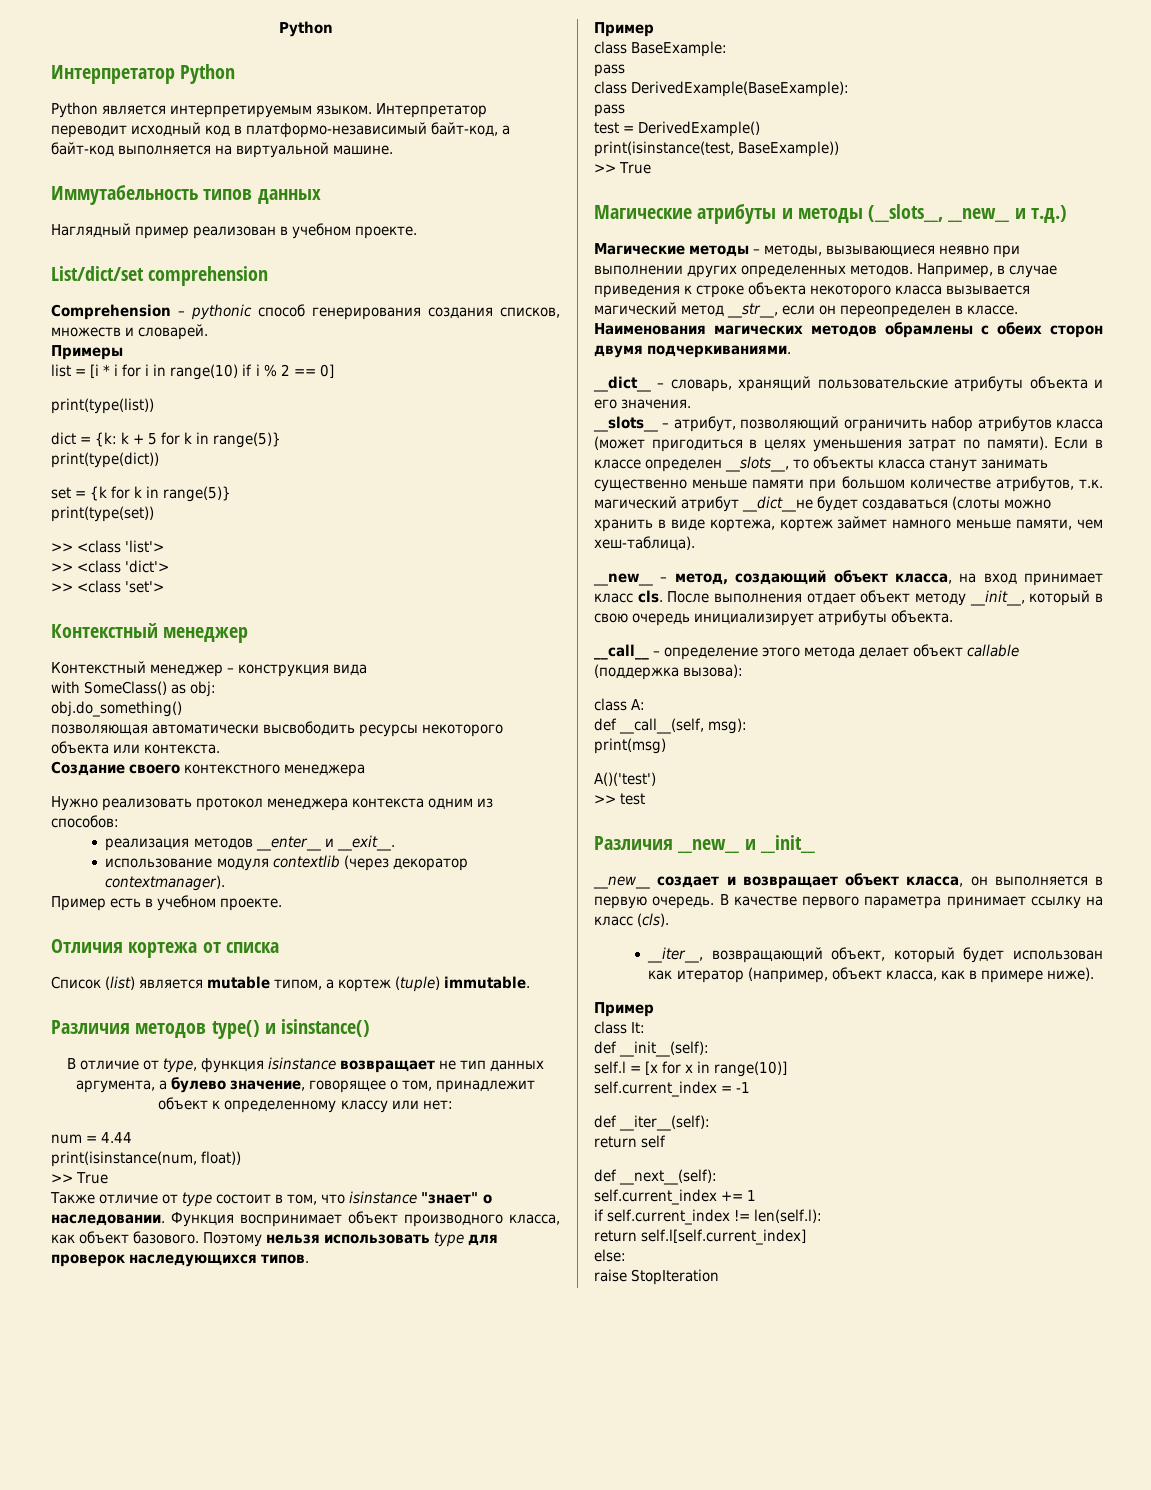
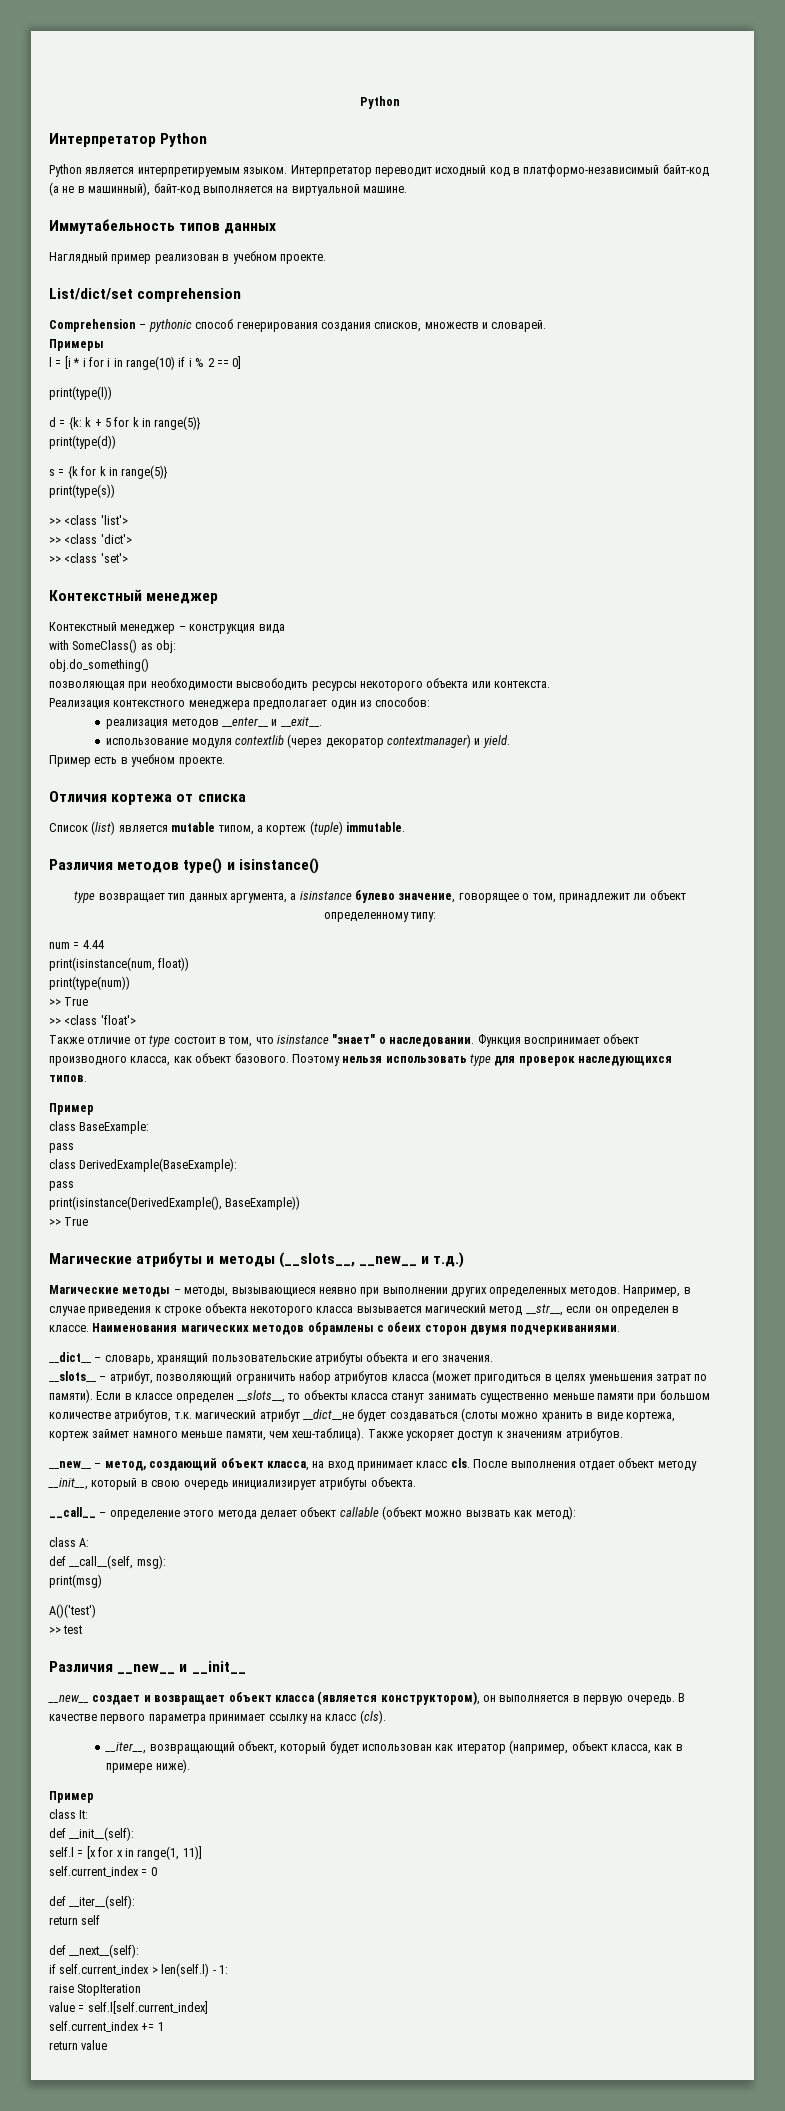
- Интерпретатор переводит исходный код в платформо-независимый байт-код, а байт-код выполняется на виртуальной машине.
+ Интерпретатор переводит исходный код в платформо-независимый байт-код (а не в машинный), байт-код выполняется на виртуальной машине.
- list = [i * i for i in range(10) if i % 2 == 0]
+ l = [i * i for i in range(10) if i % 2 == 0]
- print(type(list))
- dict = {k: k + 5 for k in range(5)}
+ print(type(l))
+ d = {k: k + 5 for k in range(5)}
- print(type(dict))
- set = {k for k in range(5)}
+ print(type(d))
+ s = {k for k in range(5)}
- print(type(set))
+ print(type(s))
- позволяющая автоматически высвободить ресурсы некоторого объекта или контекста.
+ позволяющая при необходимости высвободить ресурсы некоторого объекта или контекста.
- Создание своего контекстного менеджера
- Нужно реализовать протокол менеджера контекста одним из способов:
+ Реализация контекстного менеджера предполагает один из способов:
- использование модуля contextlib (через декоратор contextmanager).
+ использование модуля contextlib (через декоратор contextmanager) и yield.
- В отличие от type, функция isinstance возвращает не тип данных аргумента, а булево значение, говорящее о том, принадлежит объект к определенному классу или нет:
+ type возвращает тип данных аргумента, а isinstance булево значение, говорящее о том, принадлежит ли объект определенному типу:
  print(isinstance(num, float))
+ print(type(num))
  >> True
+ >> <class 'float'>
- test = DerivedExample()
- print(isinstance(test, BaseExample))
+ print(isinstance(DerivedExample(), BaseExample))
- Например, в случае приведения к строке объекта некоторого класса вызывается магический метод __str__, если он переопределен в классе.
+ Например, в случае приведения к строке объекта некоторого класса вызывается магический метод __str__, если он определен в классе.
+ Также ускоряет доступ к значениям атрибутов.
- __call__ – определение этого метода делает объект callable (поддержка вызова):
+ __call__ – определение этого метода делает объект callable (объект можно вызвать как метод):
- __new__ создает и возвращает объект класса, он выполняется в первую очередь.
+ __new__ создает и возвращает объект класса (является конструктором), он выполняется в первую очередь.
- self.l = [x for x in range(10)]
+ self.l = [x for x in range(1, 11)]
- self.current_index = -1
+ self.current_index = 0
+ if self.current_index > len(self.l) - 1:
+ raise StopIteration
+ value = self.l[self.current_index]
  self.current_index += 1
- if self.current_index != len(self.l):
- return self.l[self.current_index]
- else:
- raise StopIteration
+ return value

